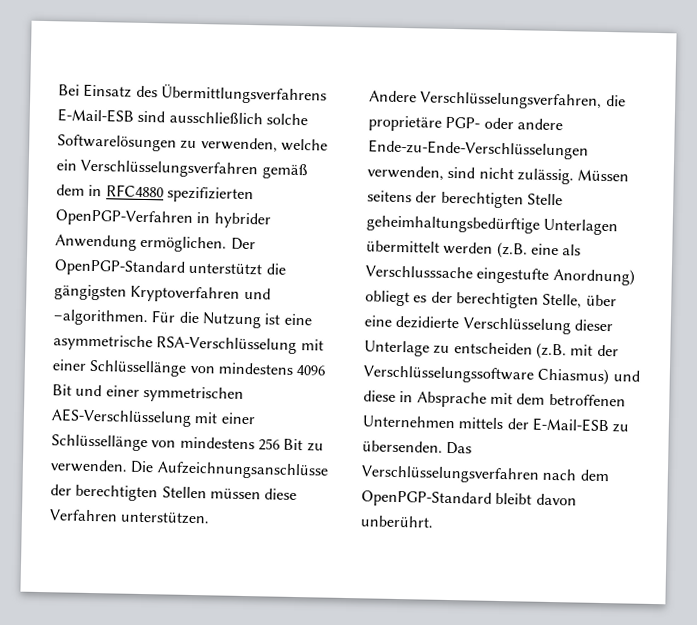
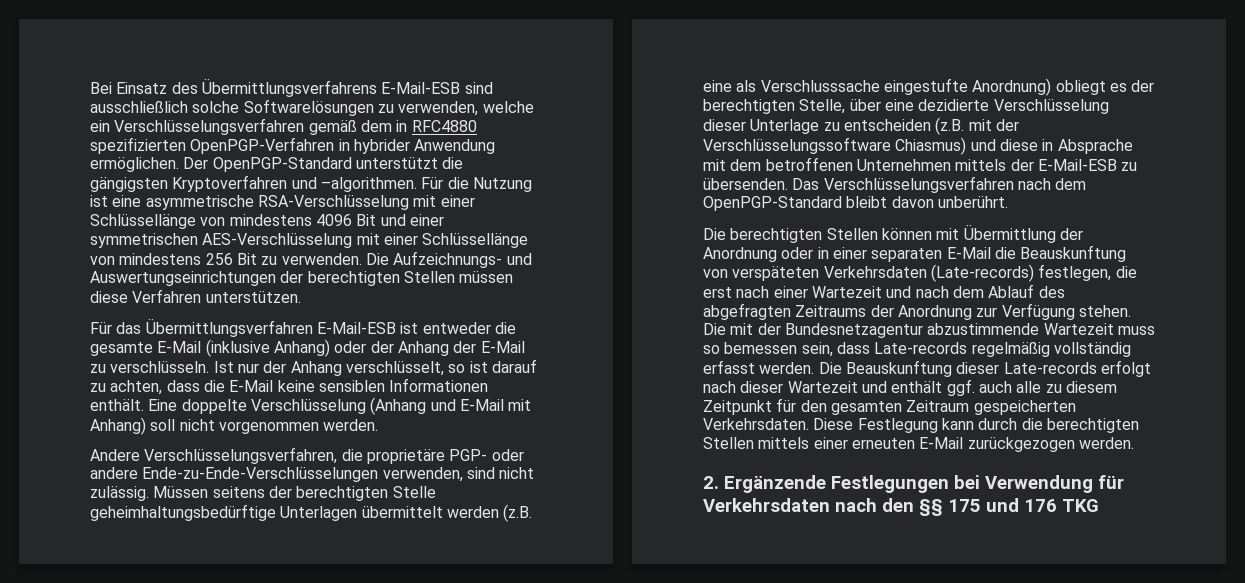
- Die Aufzeichnungsanschlüsse der berechtigten Stellen müssen diese Verfahren unterstützen.
+ Die Aufzeichnungs- und Auswertungseinrichtungen der berechtigten Stellen müssen diese Verfahren unterstützen.
+ Für das Übermittlungsverfahren E-Mail-ESB ist entweder die gesamte E-Mail (inklusive Anhang) oder der Anhang der E-Mail zu verschlüsseln. Ist nur der Anhang verschlüsselt, so ist darauf zu achten, dass die E-Mail keine sensiblen Informationen enthält. Eine doppelte Verschlüsselung (Anhang und E-Mail mit Anhang) soll nicht vorgenommen werden.
+ Die berechtigten Stellen können mit Übermittlung der Anordnung oder in einer separaten E-Mail die Beauskunftung von verspäteten Verkehrsdaten (Late-records) festlegen, die erst nach einer Wartezeit und nach dem Ablauf des abgefragten Zeitraums der Anordnung zur Verfügung stehen. Die mit der Bundesnetzagentur abzustimmende Wartezeit muss so bemessen sein, dass Late-records regelmäßig vollständig erfasst werden. Die Beauskunftung dieser Late-records erfolgt nach dieser Wartezeit und enthält ggf. auch alle zu diesem Zeitpunkt für den gesamten Zeitraum gespeicherten Verkehrsdaten. Diese Festlegung kann durch die berechtigten Stellen mittels einer erneuten E-Mail zurückgezogen werden.
+ 2. Ergänzende Festlegungen bei Verwendung für Verkehrsdaten nach den §§ 175 und 176 TKG

